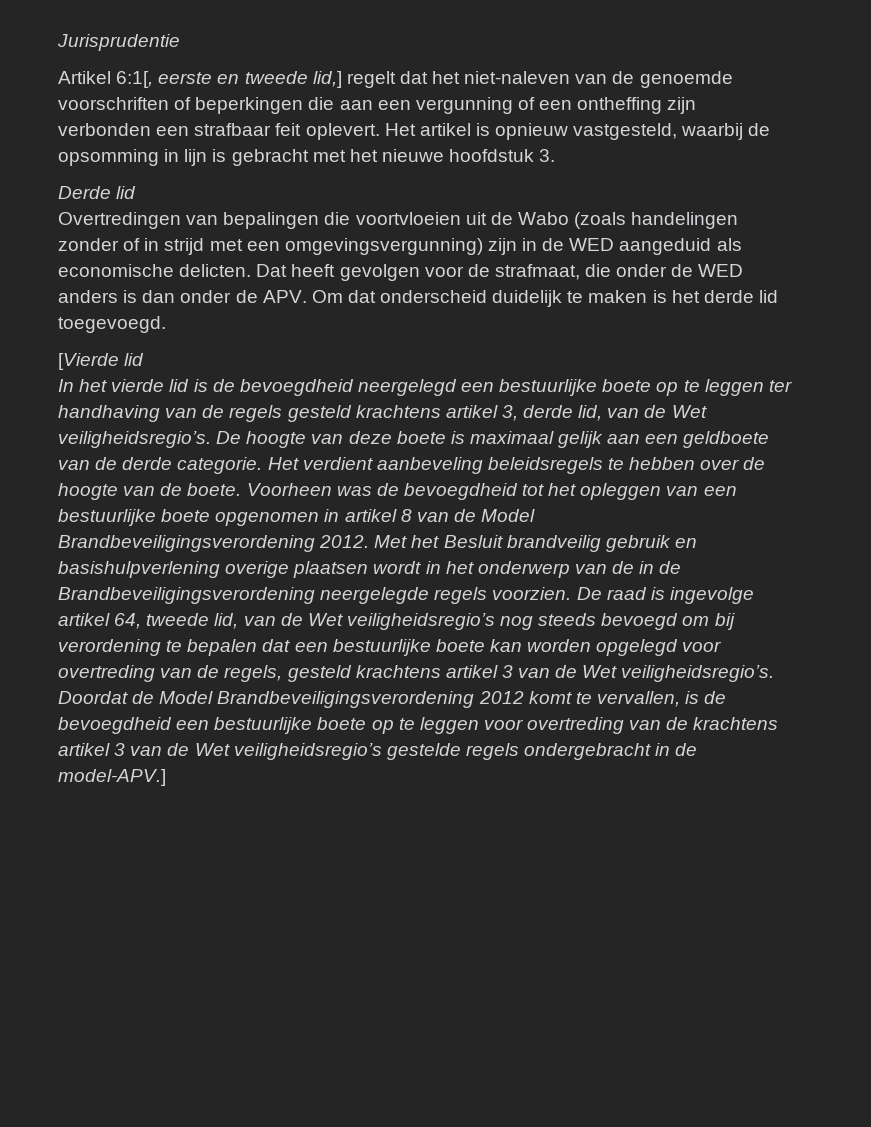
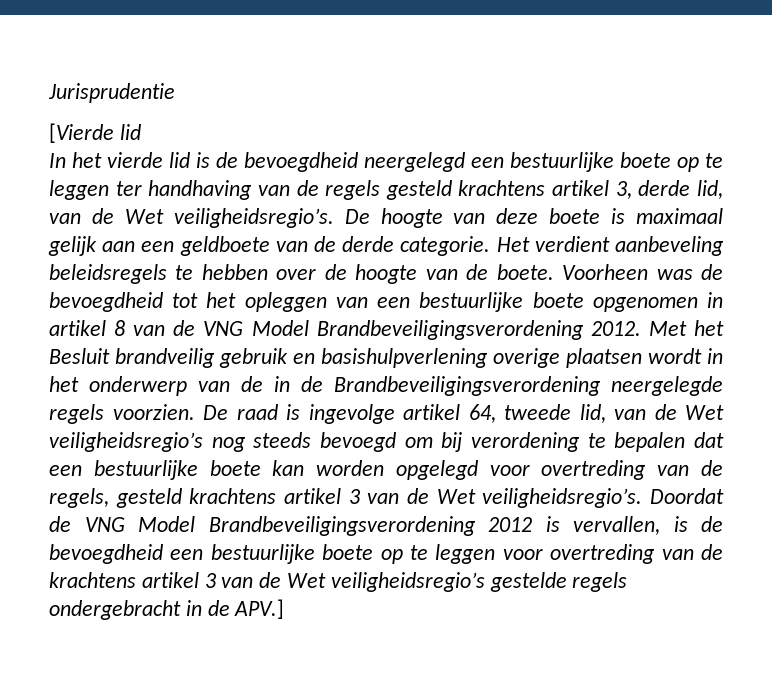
- Artikel 6:1[, eerste en tweede lid,] regelt dat het niet-naleven van de genoemde voorschriften of beperkingen die aan een vergunning of een ontheffing zijn verbonden een strafbaar feit oplevert. Het artikel is opnieuw vastgesteld, waarbij de opsomming in lijn is gebracht met het nieuwe hoofdstuk 3.
- Derde lid
- Overtredingen van bepalingen die voortvloeien uit de Wabo (zoals handelingen zonder of in strijd met een omgevingsvergunning) zijn in de WED aangeduid als economische delicten. Dat heeft gevolgen voor de strafmaat, die onder de WED anders is dan onder de APV. Om dat onderscheid duidelijk te maken is het derde lid toegevoegd.
- Voorheen was de bevoegdheid tot het opleggen van een bestuurlijke boete opgenomen in artikel 8 van de Model Brandbeveiligingsverordening 2012.
+ Voorheen was de bevoegdheid tot het opleggen van een bestuurlijke boete opgenomen in artikel 8 van de VNG Model Brandbeveiligingsverordening 2012.
- Doordat de Model Brandbeveiligingsverordening 2012 komt te vervallen, is de bevoegdheid een bestuurlijke boete op te leggen voor overtreding van de krachtens artikel 3 van de Wet veiligheidsregio’s gestelde regels ondergebracht in de model-APV.]
+ Doordat de VNG Model Brandbeveiligingsverordening 2012 is vervallen, is de bevoegdheid een bestuurlijke boete op te leggen voor overtreding van de krachtens artikel 3 van de Wet veiligheidsregio’s gestelde regels ondergebracht in de APV.]

